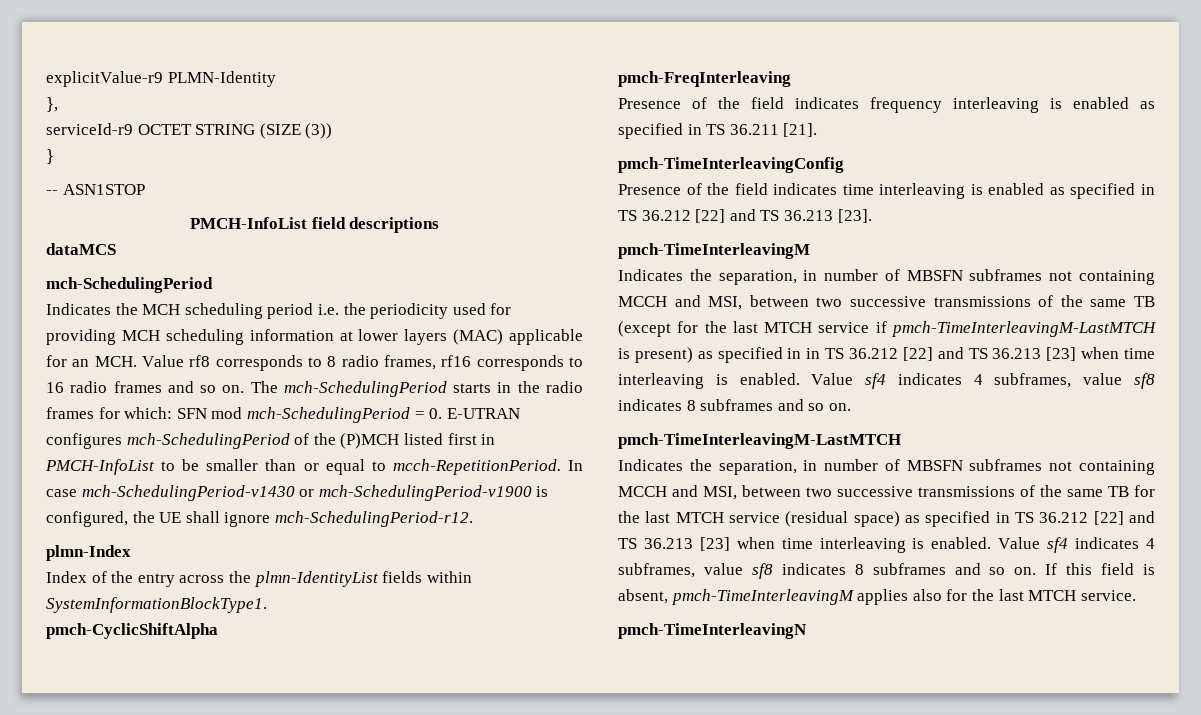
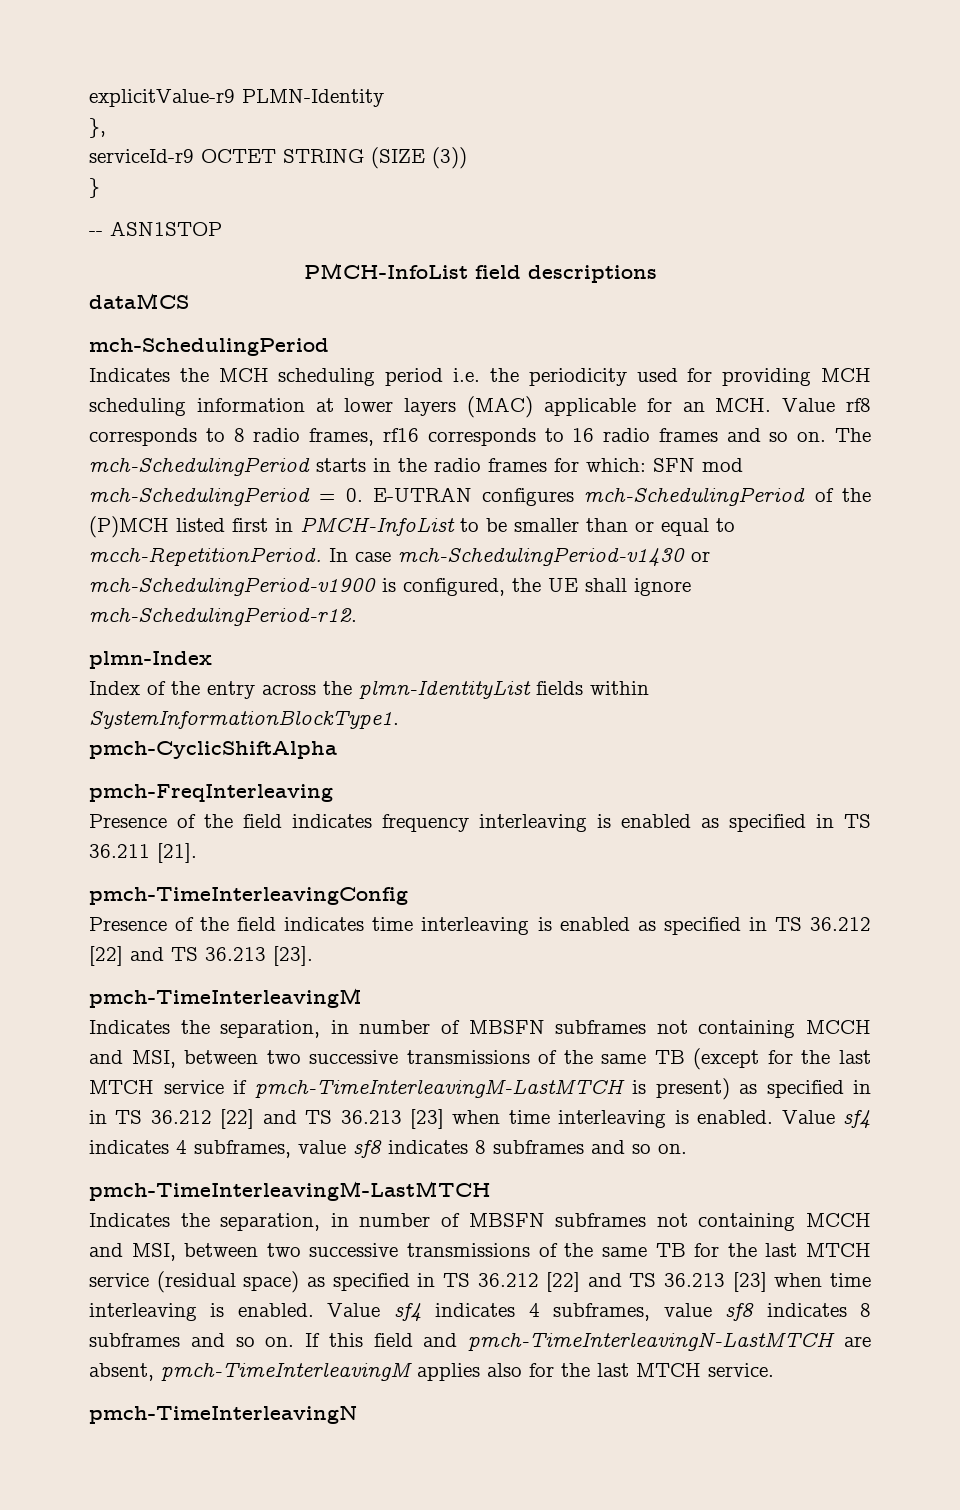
- If this field is absent, pmch-TimeInterleavingM applies also for the last MTCH service.
+ If this field and pmch-TimeInterleavingN-LastMTCH are absent, pmch-TimeInterleavingM applies also for the last MTCH service.

